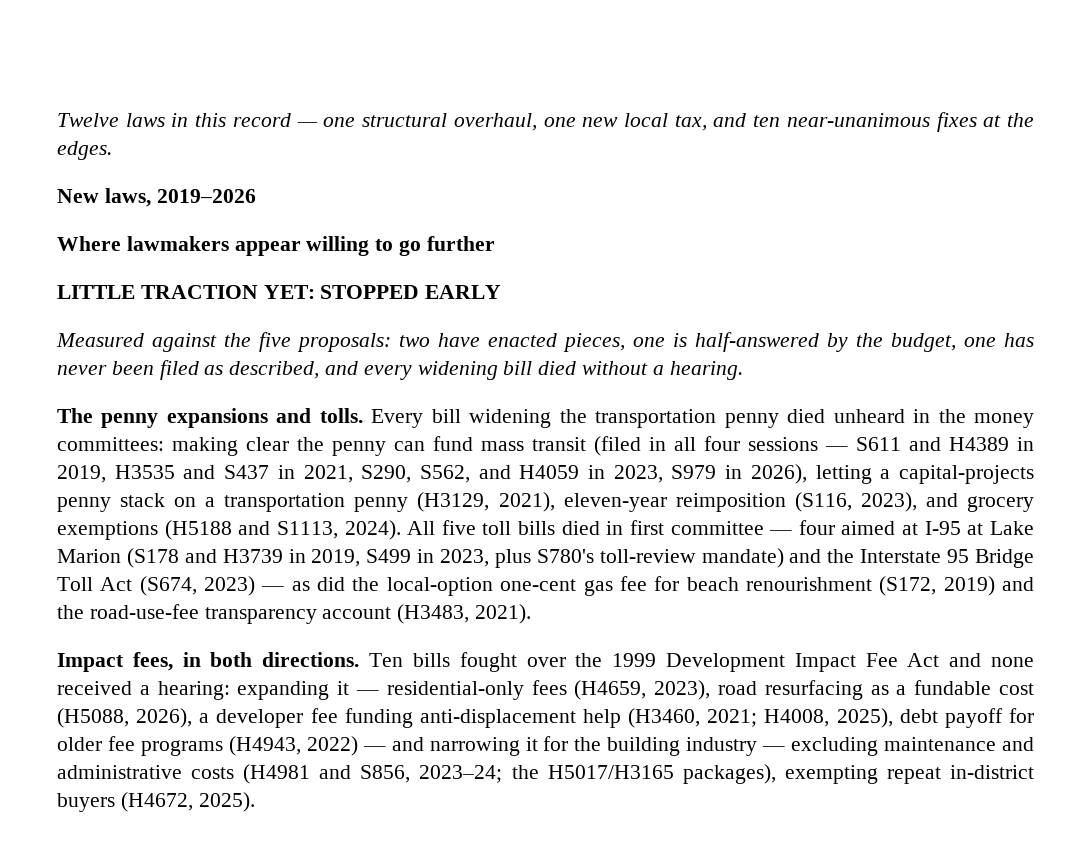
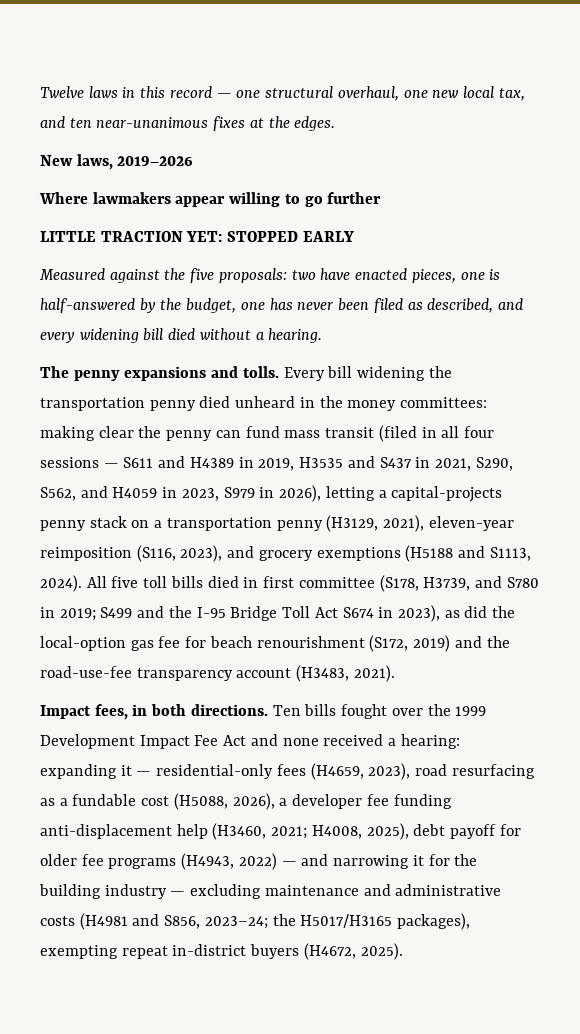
- All five toll bills died in first committee — four aimed at I-95 at Lake Marion (S178 and H3739 in 2019, S499 in 2023, plus S780's toll-review mandate) and the Interstate 95 Bridge Toll Act (S674, 2023) — as did the local-option one-cent gas fee for beach renourishment (S172, 2019) and the road-use-fee transparency account (H3483, 2021).
+ All five toll bills died in first committee (S178, H3739, and S780 in 2019; S499 and the I-95 Bridge Toll Act S674 in 2023), as did the local-option gas fee for beach renourishment (S172, 2019) and the road-use-fee transparency account (H3483, 2021).

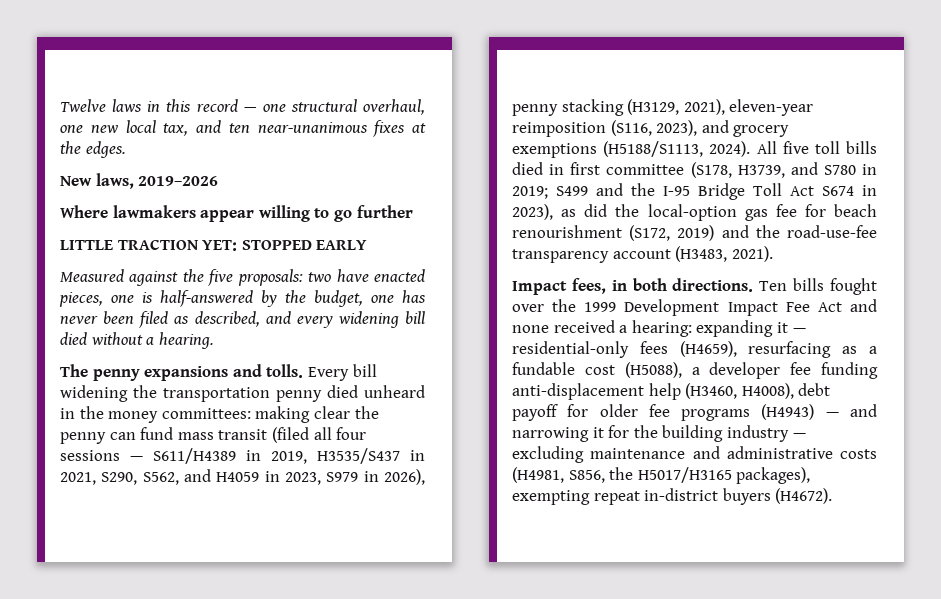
- Every bill widening the transportation penny died unheard in the money committees: making clear the penny can fund mass transit (filed in all four sessions — S611 and H4389 in 2019, H3535 and S437 in 2021, S290, S562, and H4059 in 2023, S979 in 2026), letting a capital-projects penny stack on a transportation penny (H3129, 2021), eleven-year reimposition (S116, 2023), and grocery exemptions (H5188 and S1113, 2024).
+ Every bill widening the transportation penny died unheard in the money committees: making clear the penny can fund mass transit (filed all four sessions — S611/H4389 in 2019, H3535/S437 in 2021, S290, S562, and H4059 in 2023, S979 in 2026), penny stacking (H3129, 2021), eleven-year reimposition (S116, 2023), and grocery exemptions (H5188/S1113, 2024).
- Ten bills fought over the 1999 Development Impact Fee Act and none received a hearing: expanding it — residential-only fees (H4659, 2023), road resurfacing as a fundable cost (H5088, 2026), a developer fee funding anti-displacement help (H3460, 2021; H4008, 2025), debt payoff for older fee programs (H4943, 2022) — and narrowing it for the building industry — excluding maintenance and administrative costs (H4981 and S856, 2023–24; the H5017/H3165 packages), exempting repeat in-district buyers (H4672, 2025).
+ Ten bills fought over the 1999 Development Impact Fee Act and none received a hearing: expanding it — residential-only fees (H4659), resurfacing as a fundable cost (H5088), a developer fee funding anti-displacement help (H3460, H4008), debt payoff for older fee programs (H4943) — and narrowing it for the building industry — excluding maintenance and administrative costs (H4981, S856, the H5017/H3165 packages), exempting repeat in-district buyers (H4672).

